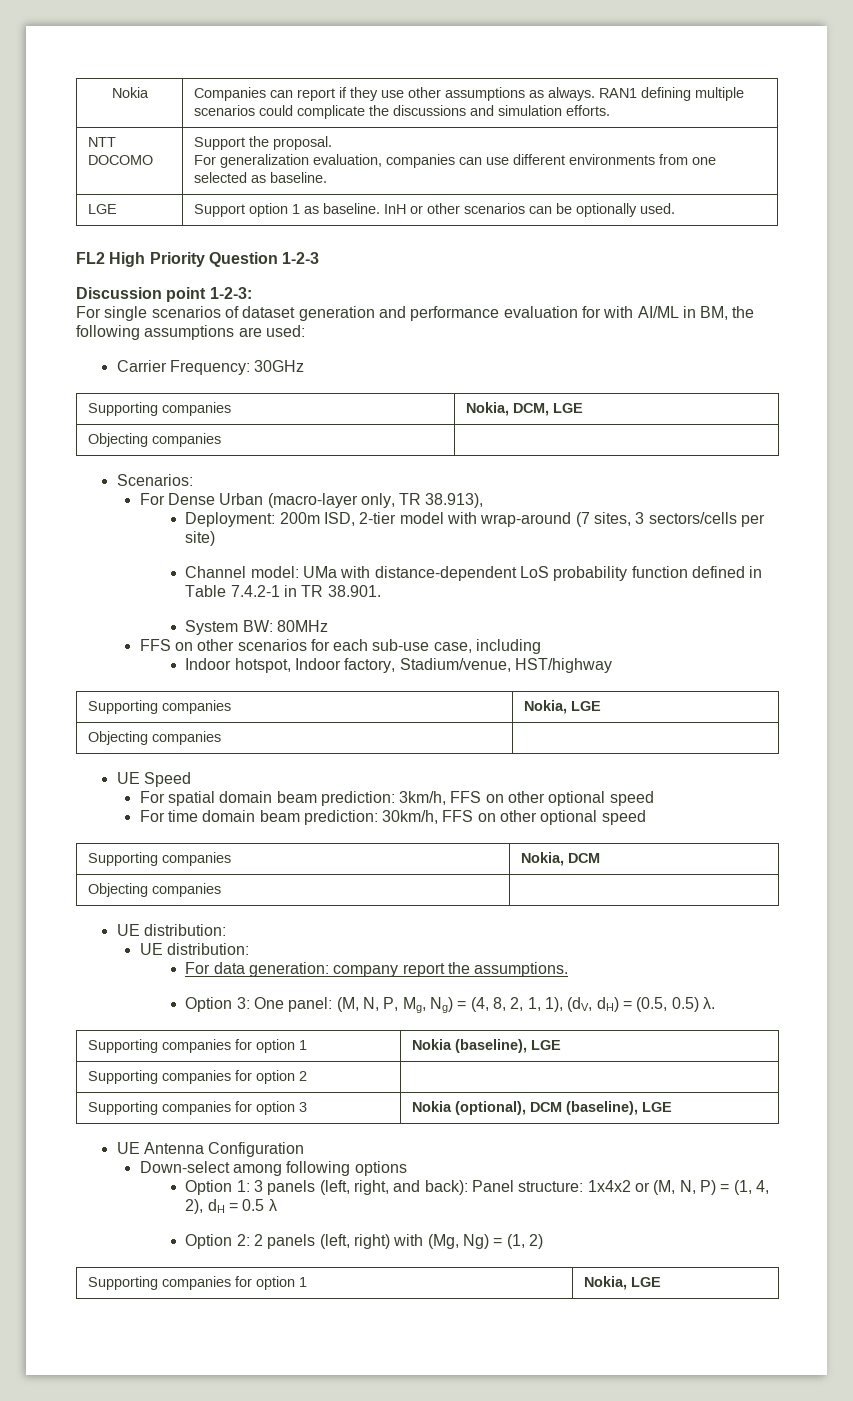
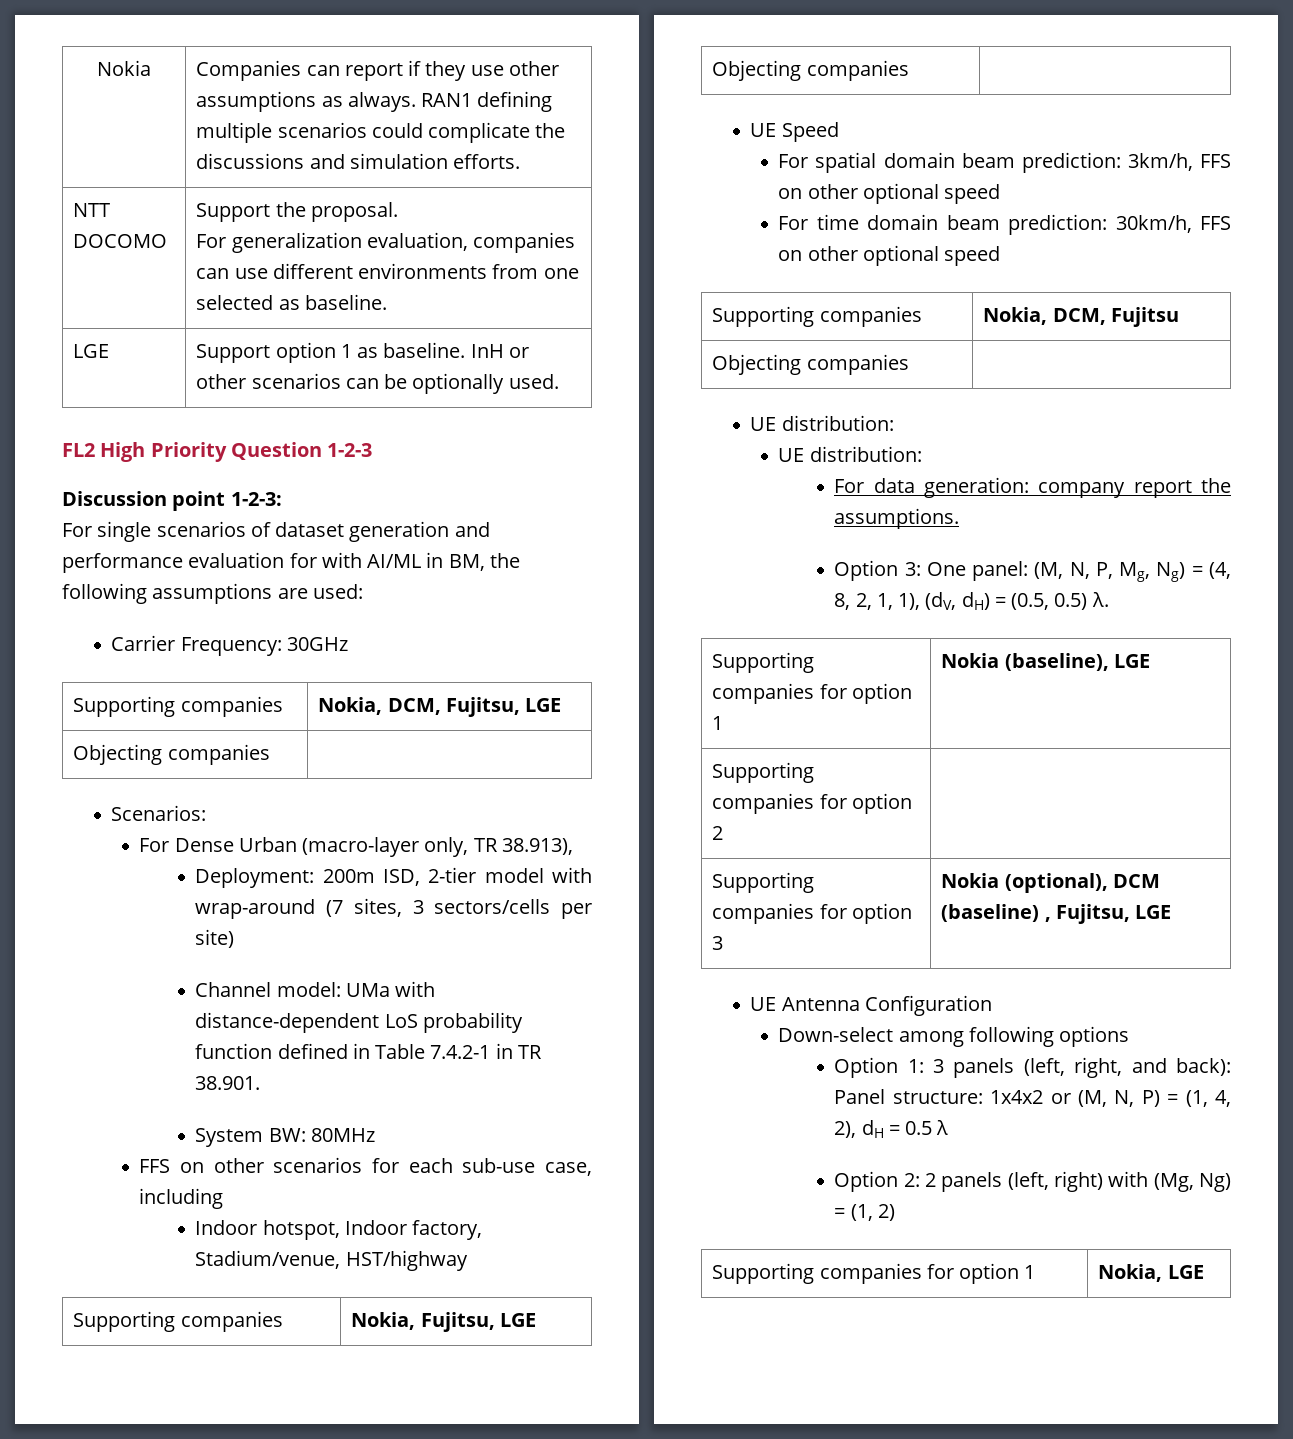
- Supporting companies | Nokia, DCM, LGE
+ Supporting companies | Nokia, DCM, Fujitsu, LGE
- Supporting companies | Nokia, LGE
+ Supporting companies | Nokia, Fujitsu, LGE
- Supporting companies | Nokia, DCM
+ Supporting companies | Nokia, DCM, Fujitsu
- Supporting companies for option 3 | Nokia (optional), DCM (baseline), LGE
+ Supporting companies for option 3 | Nokia (optional), DCM (baseline) , Fujitsu, LGE

